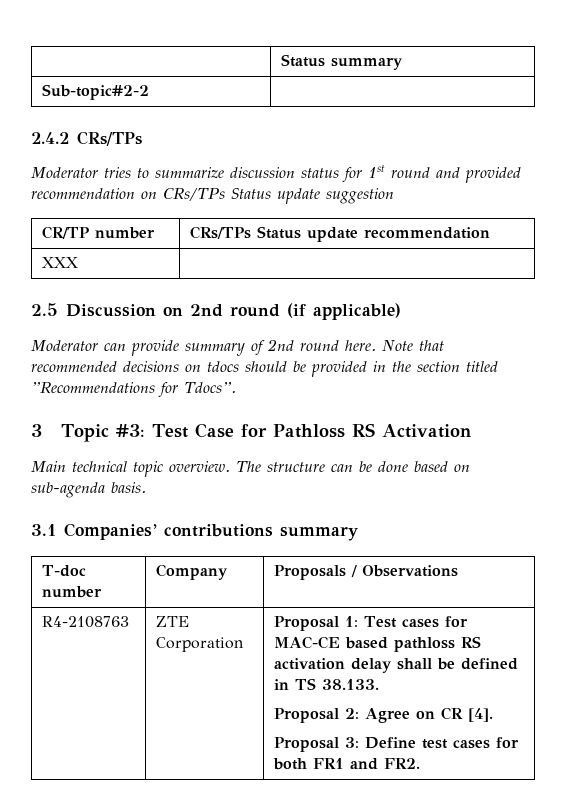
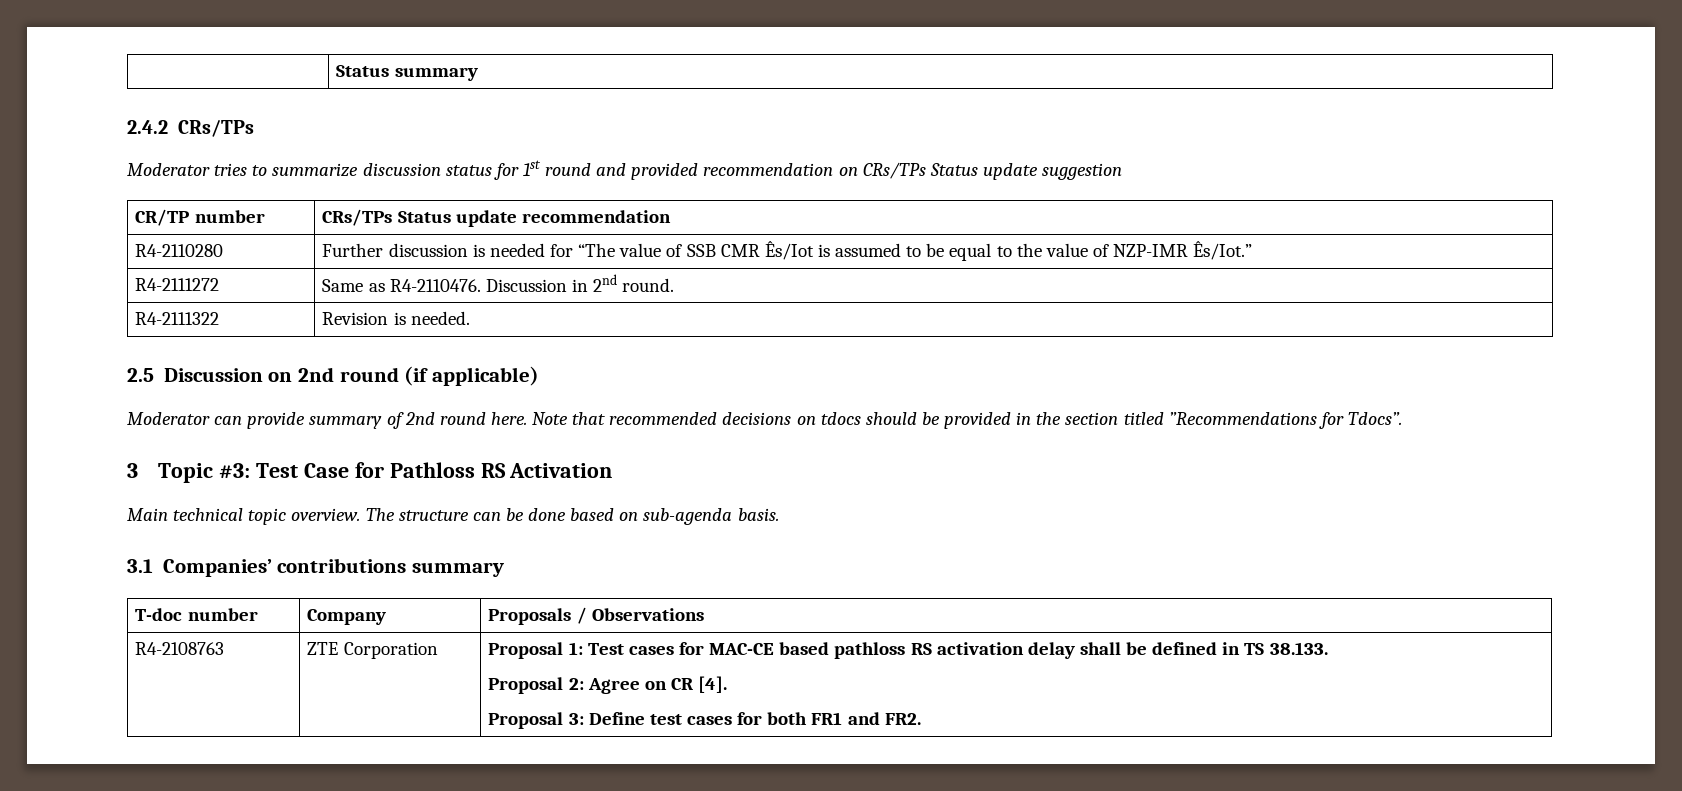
- Sub-topic#2-2 |
- XXX |
+ R4-2110280 | Further discussion is needed for “The value of SSB CMR Ês/Iot is assumed to be equal to the value of NZP-IMR Ês/Iot.”
+ R4-2111272 | Same as R4-2110476. Discussion in 2nd round.
+ R4-2111322 | Revision is needed.

